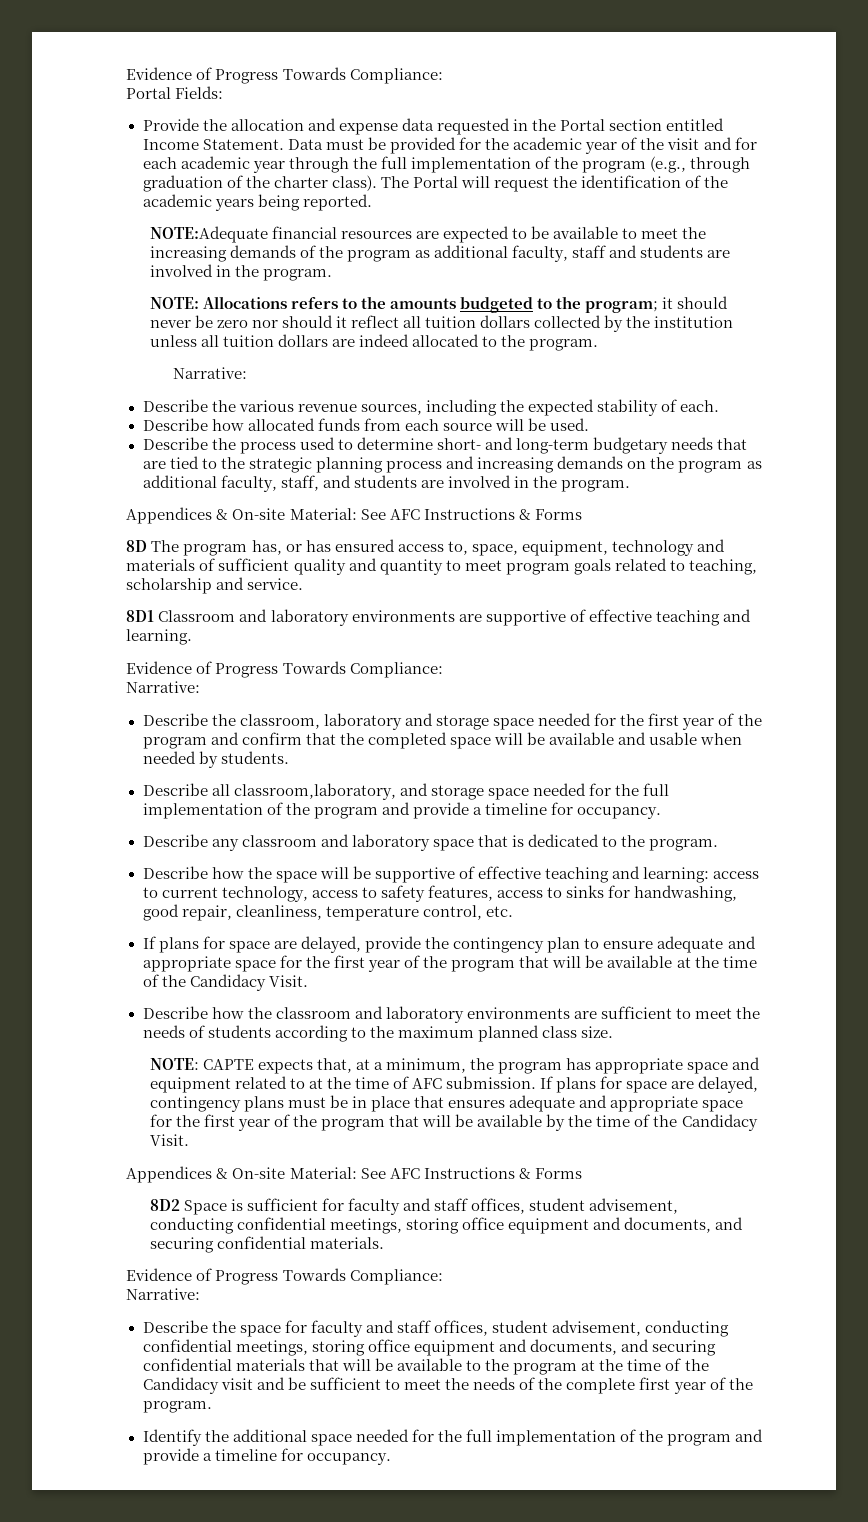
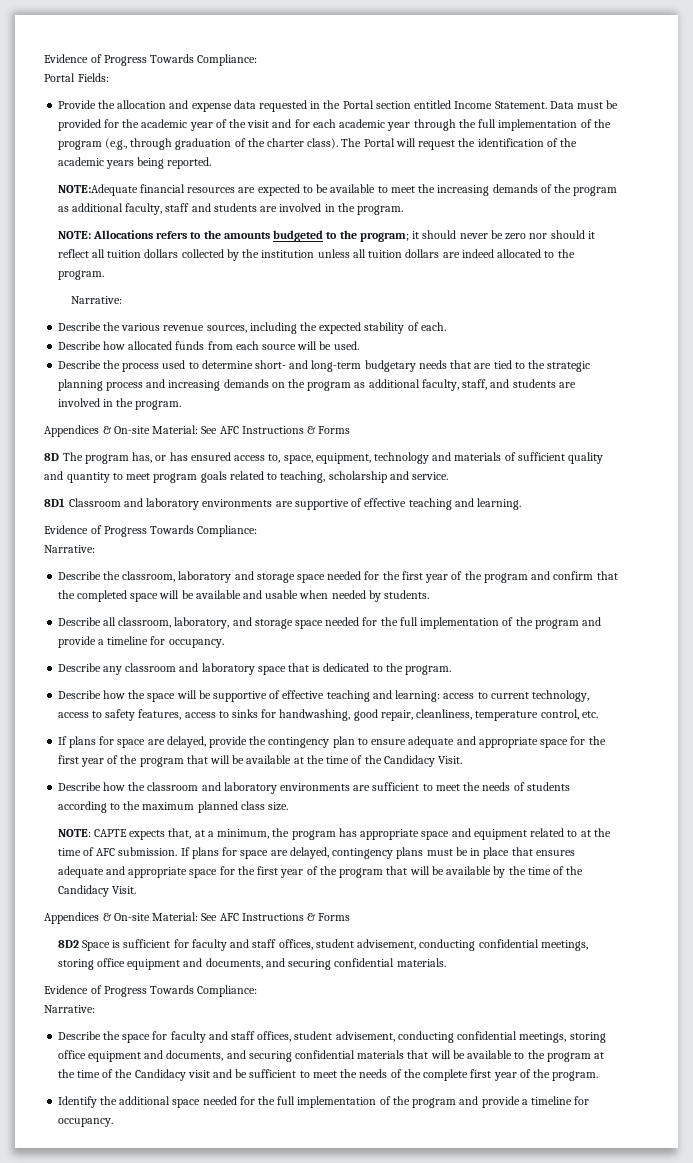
- Describe all classroom,laboratory, and storage space needed for the full implementation of the program and provide a timeline for occupancy.
+ Describe all classroom, laboratory, and storage space needed for the full implementation of the program and provide a timeline for occupancy.

